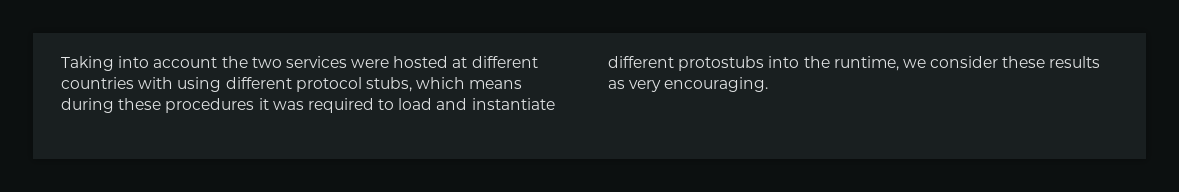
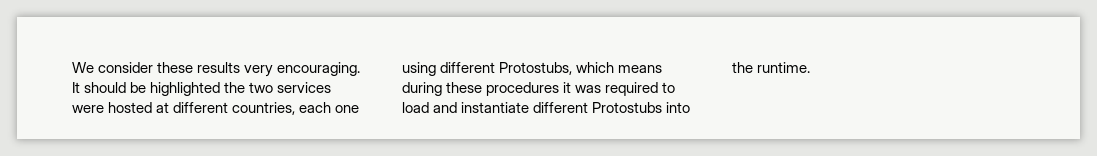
- Taking into account the two services were hosted at different countries with using different protocol stubs, which means during these procedures it was required to load and instantiate different protostubs into the runtime, we consider these results as very encouraging.
+ We consider these results very encouraging. It should be highlighted the two services were hosted at different countries, each one using different Protostubs, which means during these procedures it was required to load and instantiate different Protostubs into the runtime.

